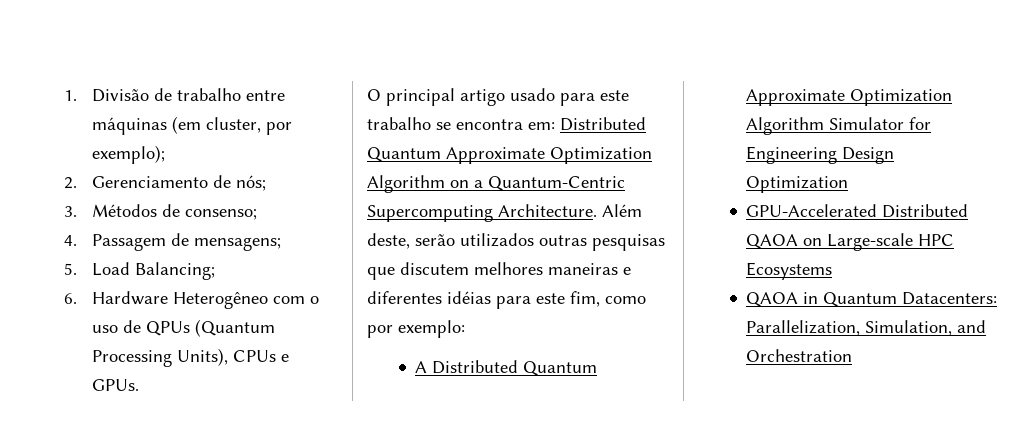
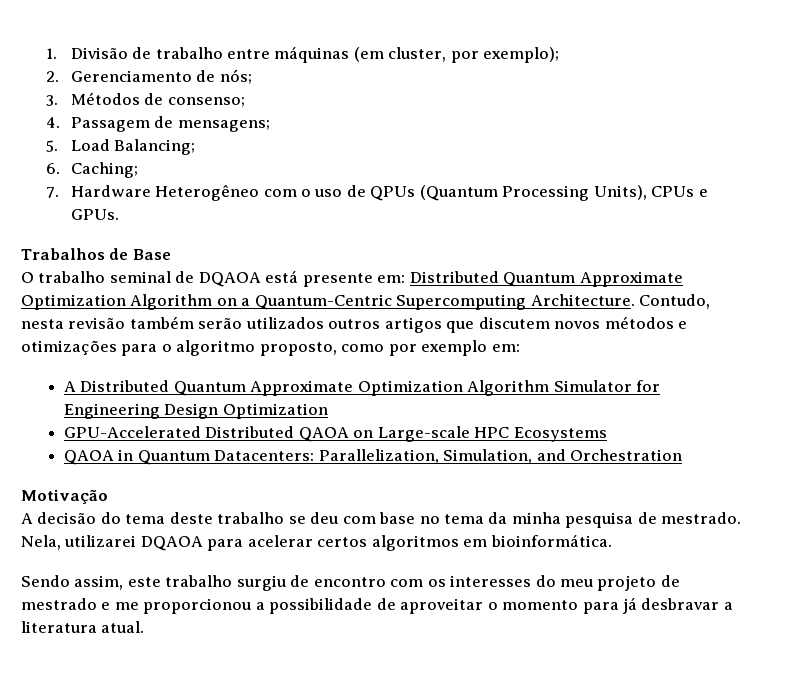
- 6. Hardware Heterogêneo com o uso de QPUs (Quantum Processing Units), CPUs e GPUs.
+ 6. Caching;
+ 7. Hardware Heterogêneo com o uso de QPUs (Quantum Processing Units), CPUs e GPUs.
- O principal artigo usado para este trabalho se encontra em: Distributed Quantum Approximate Optimization Algorithm on a Quantum-Centric Supercomputing Architecture.
+ Trabalhos de Base
+ O trabalho seminal de DQAOA está presente em: Distributed Quantum Approximate Optimization Algorithm on a Quantum-Centric Supercomputing Architecture.
- Além deste, serão utilizados outras pesquisas que discutem melhores maneiras e diferentes idéias para este fim, como por exemplo:
+ Contudo, nesta revisão também serão utilizados outros artigos que discutem novos métodos e otimizações para o algoritmo proposto, como por exemplo em:
+ Motivação
+ A decisão do tema deste trabalho se deu com base no tema da minha pesquisa de mestrado. Nela, utilizarei DQAOA para acelerar certos algoritmos em bioinformática.
+ Sendo assim, este trabalho surgiu de encontro com os interesses do meu projeto de mestrado e me proporcionou a possibilidade de aproveitar o momento para já desbravar a literatura atual.

